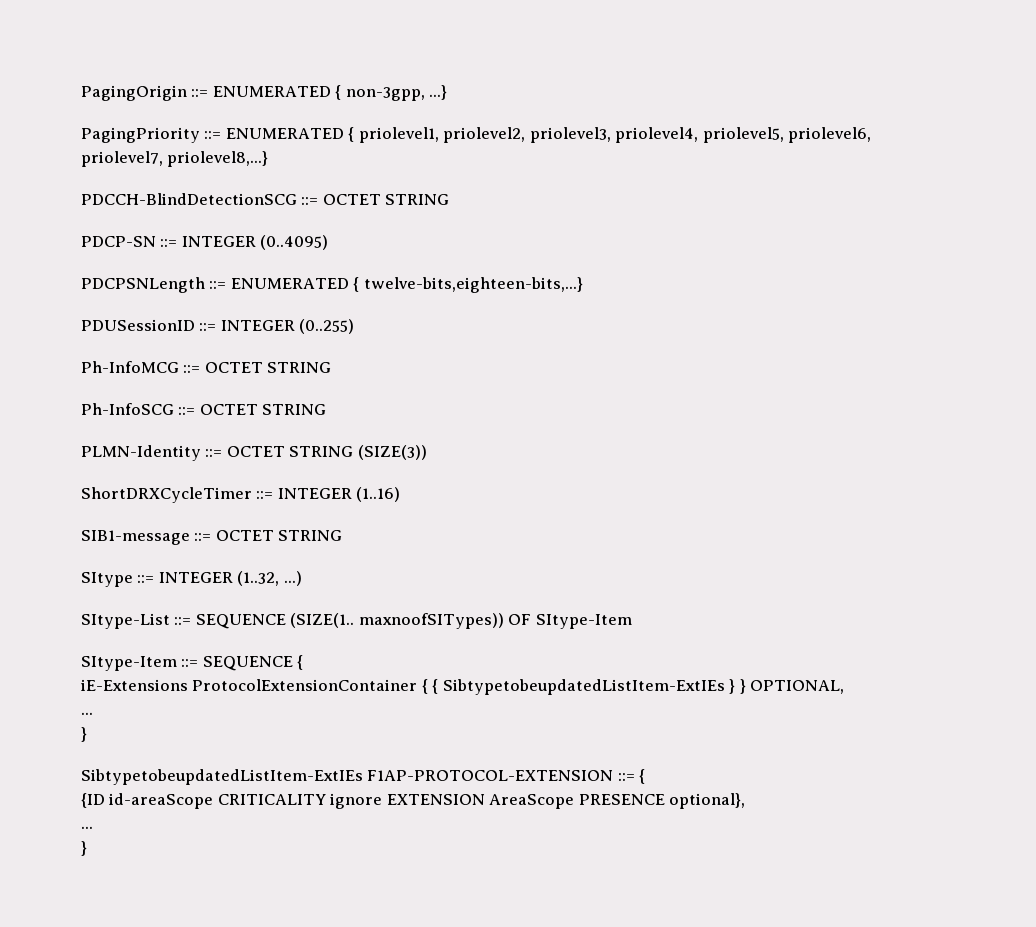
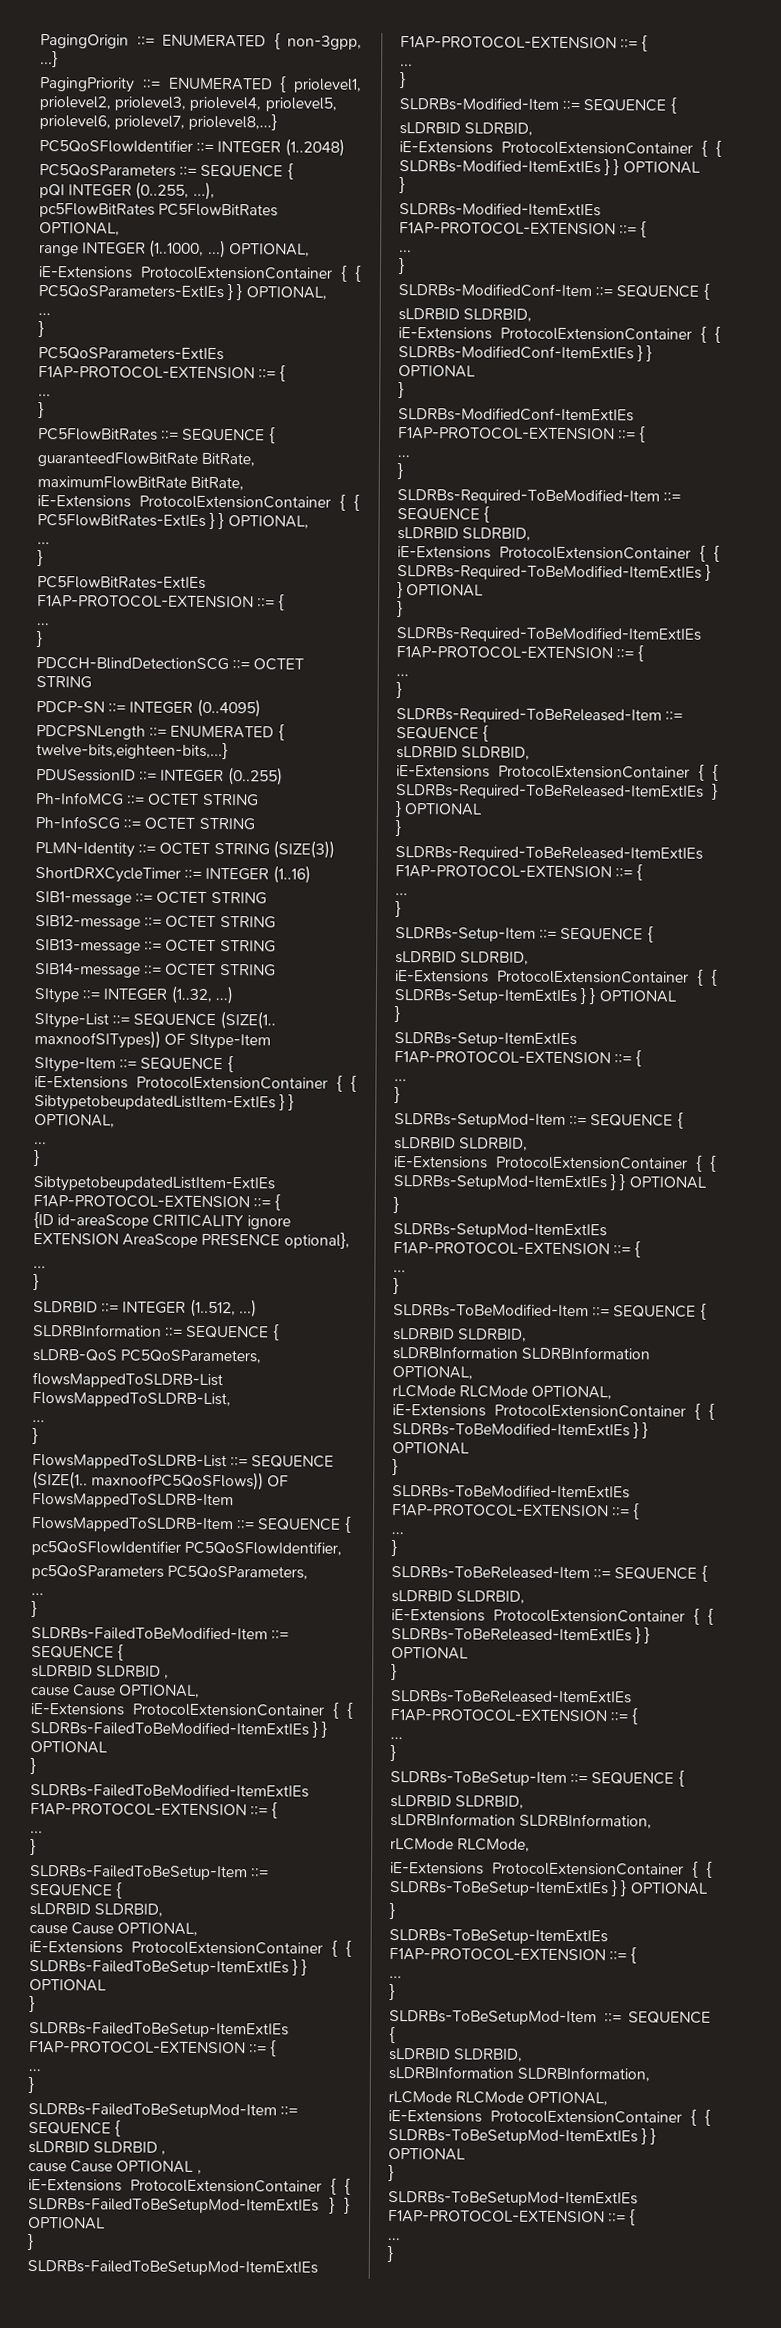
+ PC5QoSFlowIdentifier ::= INTEGER (1..2048)
+ PC5QoSParameters ::= SEQUENCE {
+ pQI INTEGER (0..255, ...),
+ pc5FlowBitRates PC5FlowBitRates OPTIONAL,
+ range INTEGER (1..1000, ...) OPTIONAL,
+ iE-Extensions ProtocolExtensionContainer { { PC5QoSParameters-ExtIEs } } OPTIONAL,
+ ...
+ }
+ PC5QoSParameters-ExtIEs F1AP-PROTOCOL-EXTENSION ::= {
+ ...
+ }
+ PC5FlowBitRates ::= SEQUENCE {
+ guaranteedFlowBitRate BitRate,
+ maximumFlowBitRate BitRate,
+ iE-Extensions ProtocolExtensionContainer { { PC5FlowBitRates-ExtIEs } } OPTIONAL,
+ ...
+ }
+ PC5FlowBitRates-ExtIEs F1AP-PROTOCOL-EXTENSION ::= {
+ ...
+ }
+ SIB12-message ::= OCTET STRING
+ SIB13-message ::= OCTET STRING
+ SIB14-message ::= OCTET STRING
+ SLDRBID ::= INTEGER (1..512, ...)
+ SLDRBInformation ::= SEQUENCE {
+ sLDRB-QoS PC5QoSParameters,
+ flowsMappedToSLDRB-List FlowsMappedToSLDRB-List,
+ ...
+ }
+ FlowsMappedToSLDRB-List ::= SEQUENCE (SIZE(1.. maxnoofPC5QoSFlows)) OF FlowsMappedToSLDRB-Item
+ FlowsMappedToSLDRB-Item ::= SEQUENCE {
+ pc5QoSFlowIdentifier PC5QoSFlowIdentifier,
+ pc5QoSParameters PC5QoSParameters,
+ ...
+ }
+ SLDRBs-FailedToBeModified-Item ::= SEQUENCE {
+ sLDRBID SLDRBID ,
+ cause Cause OPTIONAL,
+ iE-Extensions ProtocolExtensionContainer { { SLDRBs-FailedToBeModified-ItemExtIEs } } OPTIONAL
+ }
+ SLDRBs-FailedToBeModified-ItemExtIEs F1AP-PROTOCOL-EXTENSION ::= {
+ ...
+ }
+ SLDRBs-FailedToBeSetup-Item ::= SEQUENCE {
+ sLDRBID SLDRBID,
+ cause Cause OPTIONAL,
+ iE-Extensions ProtocolExtensionContainer { { SLDRBs-FailedToBeSetup-ItemExtIEs } } OPTIONAL
+ }
+ SLDRBs-FailedToBeSetup-ItemExtIEs F1AP-PROTOCOL-EXTENSION ::= {
+ ...
+ }
+ SLDRBs-FailedToBeSetupMod-Item ::= SEQUENCE {
+ sLDRBID SLDRBID ,
+ cause Cause OPTIONAL ,
+ iE-Extensions ProtocolExtensionContainer { { SLDRBs-FailedToBeSetupMod-ItemExtIEs } } OPTIONAL
+ }
+ SLDRBs-FailedToBeSetupMod-ItemExtIEs F1AP-PROTOCOL-EXTENSION ::= {
+ ...
+ }
+ SLDRBs-Modified-Item ::= SEQUENCE {
+ sLDRBID SLDRBID,
+ iE-Extensions ProtocolExtensionContainer { { SLDRBs-Modified-ItemExtIEs } } OPTIONAL
+ }
+ SLDRBs-Modified-ItemExtIEs F1AP-PROTOCOL-EXTENSION ::= {
+ ...
+ }
+ SLDRBs-ModifiedConf-Item ::= SEQUENCE {
+ sLDRBID SLDRBID,
+ iE-Extensions ProtocolExtensionContainer { { SLDRBs-ModifiedConf-ItemExtIEs } } OPTIONAL
+ }
+ SLDRBs-ModifiedConf-ItemExtIEs F1AP-PROTOCOL-EXTENSION ::= {
+ ...
+ }
+ SLDRBs-Required-ToBeModified-Item ::= SEQUENCE {
+ sLDRBID SLDRBID,
+ iE-Extensions ProtocolExtensionContainer { { SLDRBs-Required-ToBeModified-ItemExtIEs } } OPTIONAL
+ }
+ SLDRBs-Required-ToBeModified-ItemExtIEs F1AP-PROTOCOL-EXTENSION ::= {
+ ...
+ }
+ SLDRBs-Required-ToBeReleased-Item ::= SEQUENCE {
+ sLDRBID SLDRBID,
+ iE-Extensions ProtocolExtensionContainer { { SLDRBs-Required-ToBeReleased-ItemExtIEs } } OPTIONAL
+ }
+ SLDRBs-Required-ToBeReleased-ItemExtIEs F1AP-PROTOCOL-EXTENSION ::= {
+ ...
+ }
+ SLDRBs-Setup-Item ::= SEQUENCE {
+ sLDRBID SLDRBID,
+ iE-Extensions ProtocolExtensionContainer { { SLDRBs-Setup-ItemExtIEs } } OPTIONAL
+ }
+ SLDRBs-Setup-ItemExtIEs F1AP-PROTOCOL-EXTENSION ::= {
+ ...
+ }
+ SLDRBs-SetupMod-Item ::= SEQUENCE {
+ sLDRBID SLDRBID,
+ iE-Extensions ProtocolExtensionContainer { { SLDRBs-SetupMod-ItemExtIEs } } OPTIONAL
+ }
+ SLDRBs-SetupMod-ItemExtIEs F1AP-PROTOCOL-EXTENSION ::= {
+ ...
+ }
+ SLDRBs-ToBeModified-Item ::= SEQUENCE {
+ sLDRBID SLDRBID,
+ sLDRBInformation SLDRBInformation OPTIONAL,
+ rLCMode RLCMode OPTIONAL,
+ iE-Extensions ProtocolExtensionContainer { { SLDRBs-ToBeModified-ItemExtIEs } } OPTIONAL
+ }
+ SLDRBs-ToBeModified-ItemExtIEs F1AP-PROTOCOL-EXTENSION ::= {
+ ...
+ }
+ SLDRBs-ToBeReleased-Item ::= SEQUENCE {
+ sLDRBID SLDRBID,
+ iE-Extensions ProtocolExtensionContainer { { SLDRBs-ToBeReleased-ItemExtIEs } } OPTIONAL
+ }
+ SLDRBs-ToBeReleased-ItemExtIEs F1AP-PROTOCOL-EXTENSION ::= {
+ ...
+ }
+ SLDRBs-ToBeSetup-Item ::= SEQUENCE {
+ sLDRBID SLDRBID,
+ sLDRBInformation SLDRBInformation,
+ rLCMode RLCMode,
+ iE-Extensions ProtocolExtensionContainer { { SLDRBs-ToBeSetup-ItemExtIEs } } OPTIONAL
+ }
+ SLDRBs-ToBeSetup-ItemExtIEs F1AP-PROTOCOL-EXTENSION ::= {
+ ...
+ }
+ SLDRBs-ToBeSetupMod-Item ::= SEQUENCE {
+ sLDRBID SLDRBID,
+ sLDRBInformation SLDRBInformation,
+ rLCMode RLCMode OPTIONAL,
+ iE-Extensions ProtocolExtensionContainer { { SLDRBs-ToBeSetupMod-ItemExtIEs } } OPTIONAL
+ }
+ SLDRBs-ToBeSetupMod-ItemExtIEs F1AP-PROTOCOL-EXTENSION ::= {
+ ...
+ }

